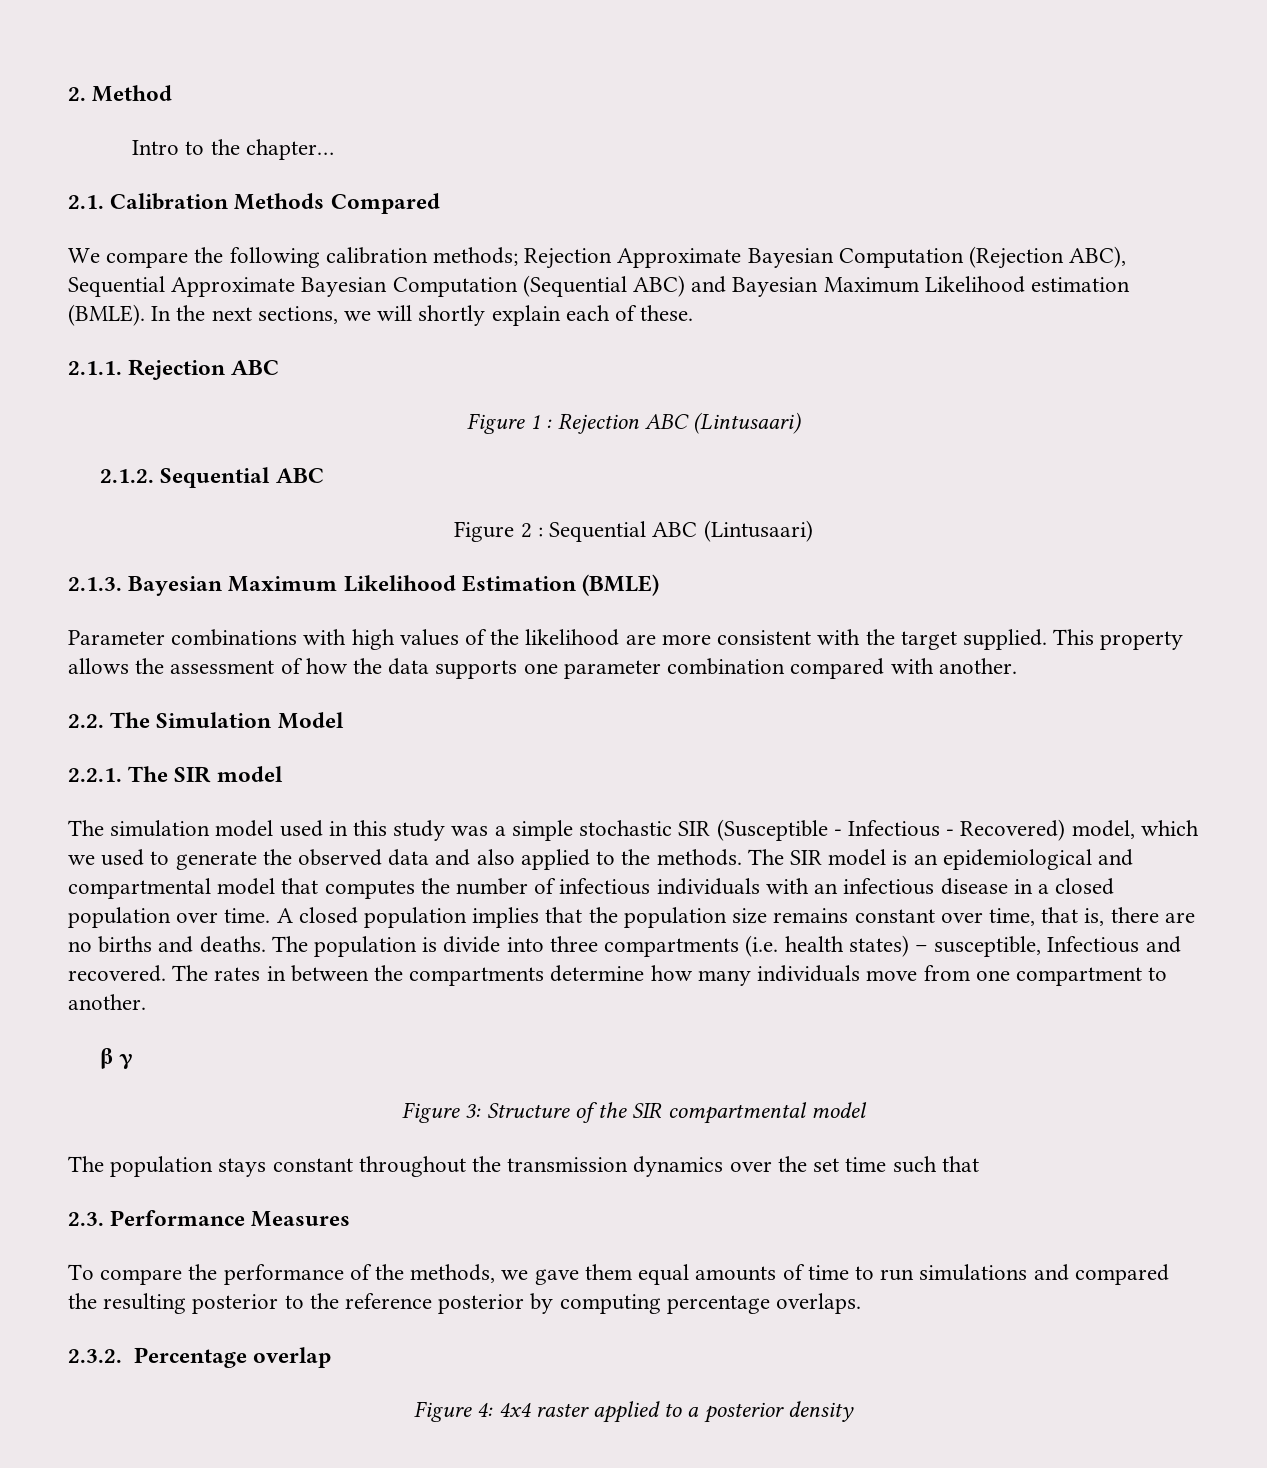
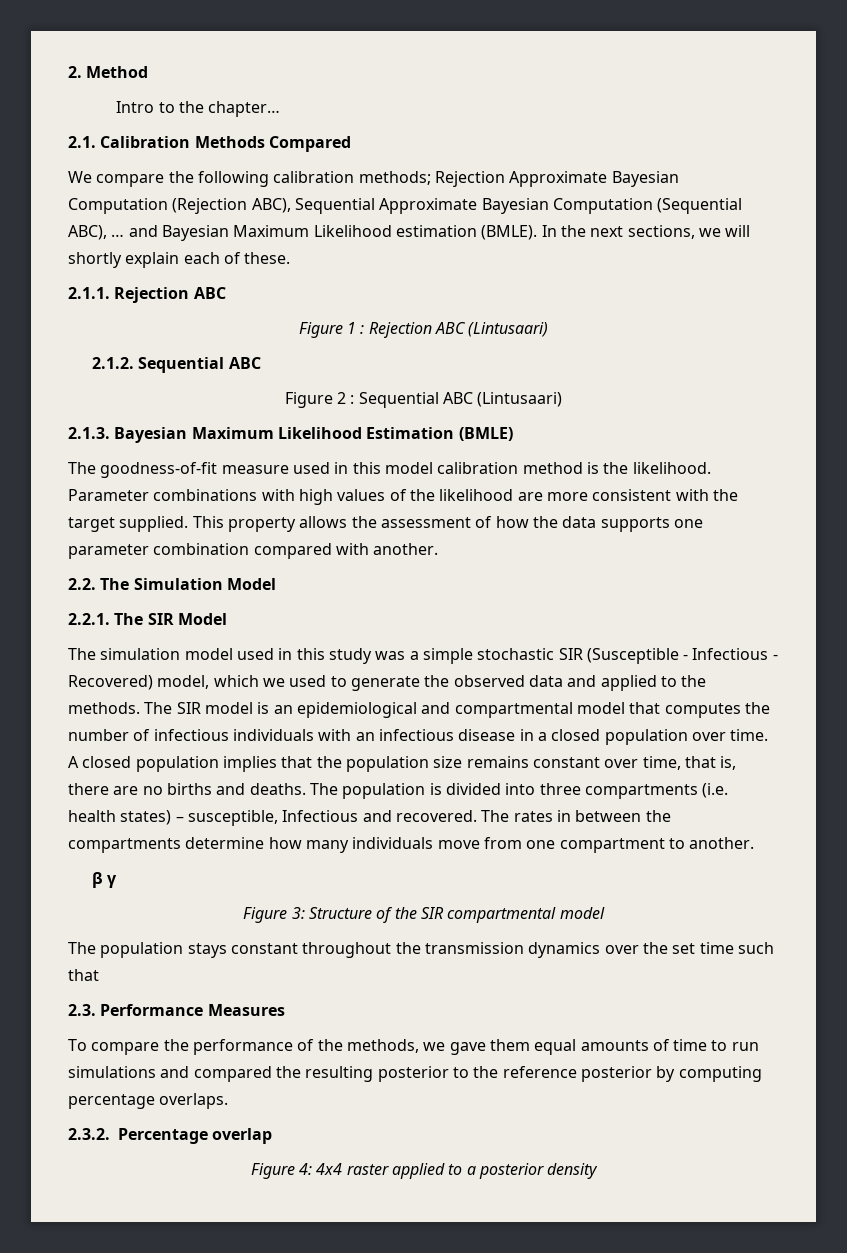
- We compare the following calibration methods; Rejection Approximate Bayesian Computation (Rejection ABC), Sequential Approximate Bayesian Computation (Sequential ABC) and Bayesian Maximum Likelihood estimation (BMLE).
+ We compare the following calibration methods; Rejection Approximate Bayesian Computation (Rejection ABC), Sequential Approximate Bayesian Computation (Sequential ABC), … and Bayesian Maximum Likelihood estimation (BMLE).
+ The goodness-of-fit measure used in this model calibration method is the likelihood.
- 2.2.1. The SIR model
+ 2.2.1. The SIR Model
- The simulation model used in this study was a simple stochastic SIR (Susceptible - Infectious - Recovered) model, which we used to generate the observed data and also applied to the methods.
+ The simulation model used in this study was a simple stochastic SIR (Susceptible - Infectious - Recovered) model, which we used to generate the observed data and applied to the methods.
- The population is divide into three compartments (i.e. health states) – susceptible, Infectious and recovered.
+ The population is divided into three compartments (i.e. health states) – susceptible, Infectious and recovered.

